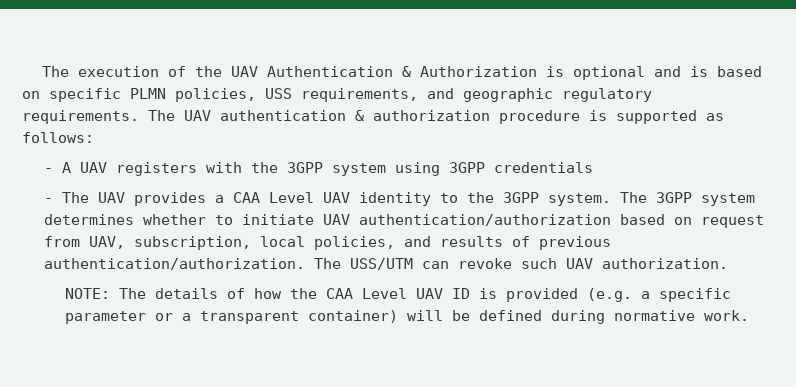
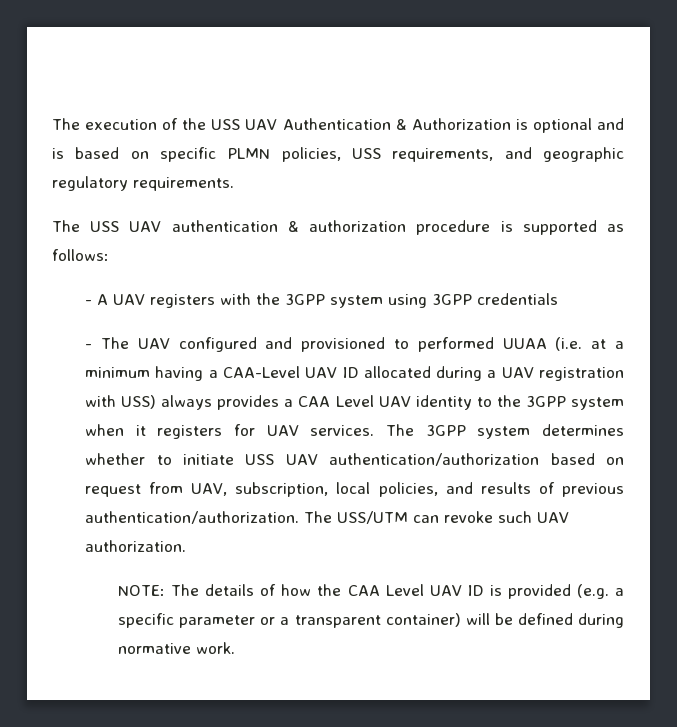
- The execution of the UAV Authentication & Authorization is optional and is based on specific PLMN policies, USS requirements, and geographic regulatory requirements. The UAV authentication & authorization procedure is supported as follows:
+ The execution of the USS UAV Authentication & Authorization is optional and is based on specific PLMN policies, USS requirements, and geographic regulatory requirements.
+ The USS UAV authentication & authorization procedure is supported as follows:
- - The UAV provides a CAA Level UAV identity to the 3GPP system.
+ - The UAV configured and provisioned to performed UUAA (i.e. at a minimum having a CAA-Level UAV ID allocated during a UAV registration with USS) always provides a CAA Level UAV identity to the 3GPP system when it registers for UAV services.
- The 3GPP system determines whether to initiate UAV authentication/authorization based on request from UAV, subscription, local policies, and results of previous authentication/authorization.
+ The 3GPP system determines whether to initiate USS UAV authentication/authorization based on request from UAV, subscription, local policies, and results of previous authentication/authorization.

